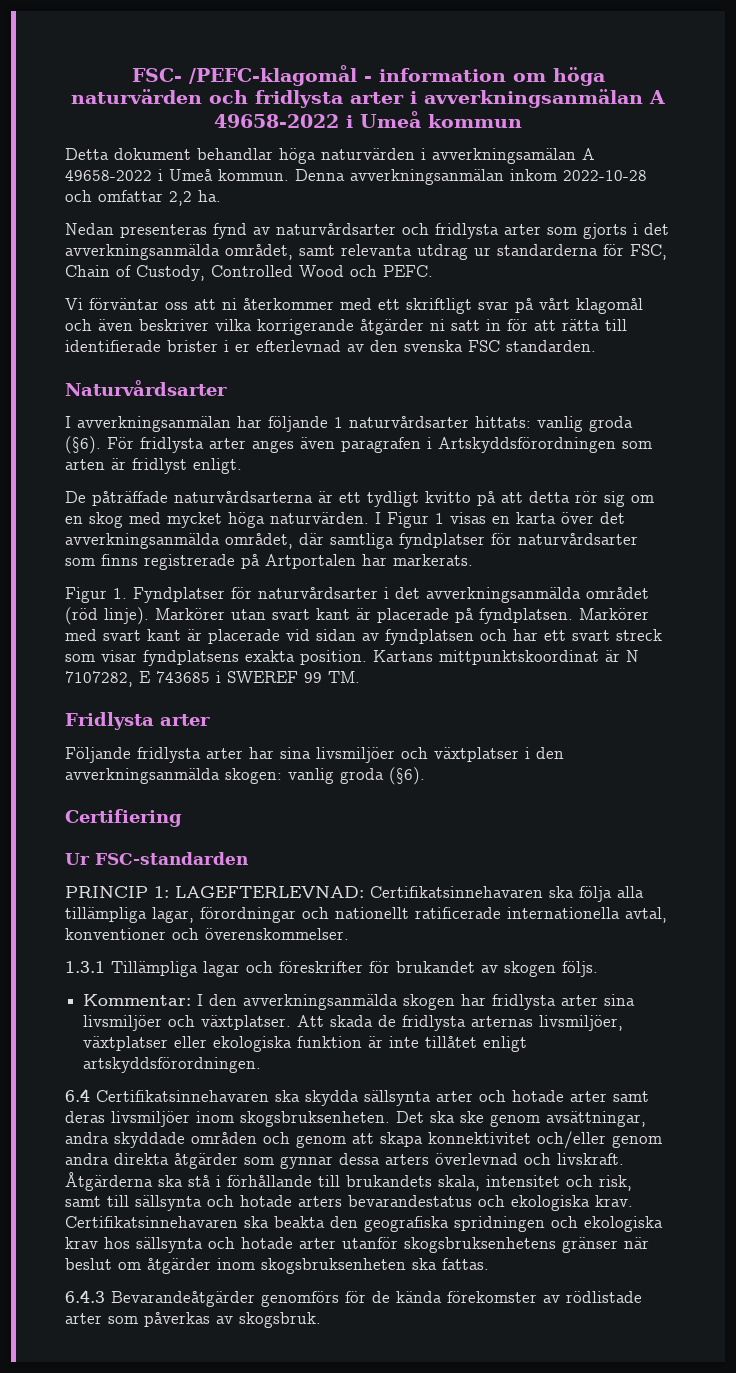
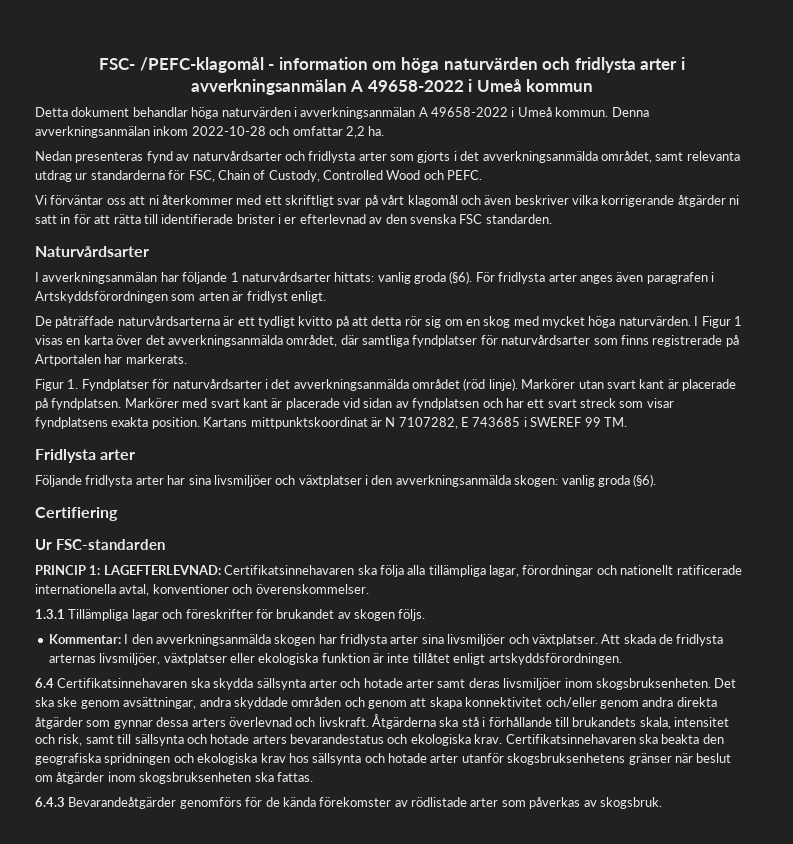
- Detta dokument behandlar höga naturvärden i avverkningsamälan A 49658-2022 i Umeå kommun.
+ Detta dokument behandlar höga naturvärden i avverkningsanmälan A 49658-2022 i Umeå kommun.

